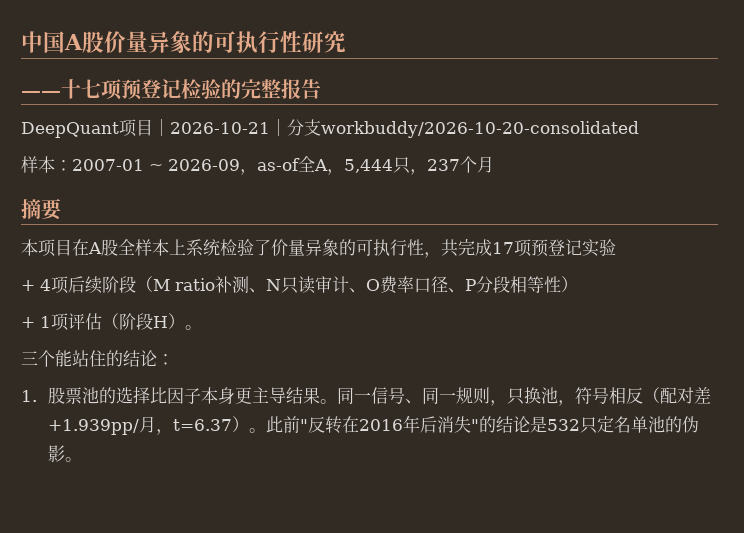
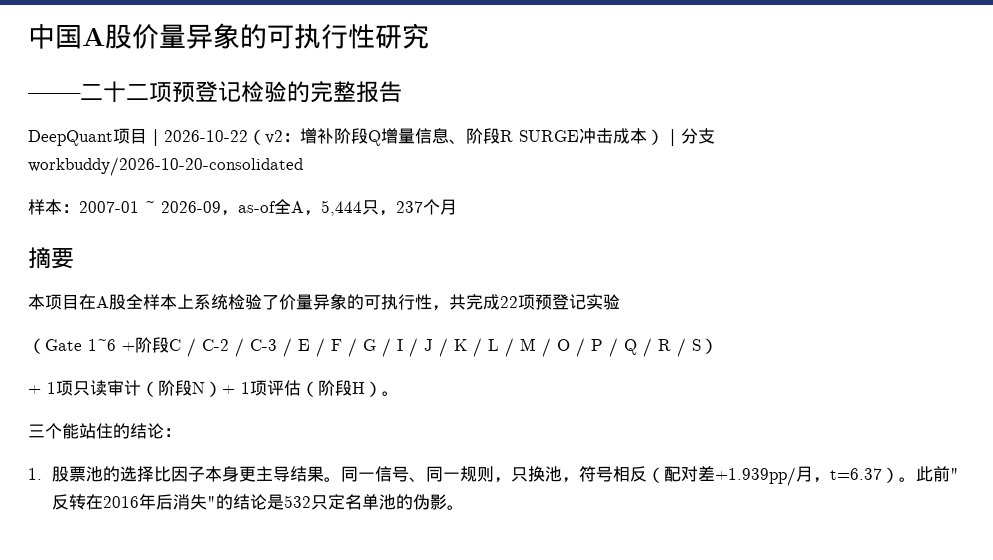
- ——十七项预登记检验的完整报告
+ ——二十二项预登记检验的完整报告
- DeepQuant项目｜2026-10-21｜分支workbuddy/2026-10-20-consolidated
+ DeepQuant项目｜2026-10-22（v2：增补阶段Q增量信息、阶段R SURGE冲击成本）｜分支workbuddy/2026-10-20-consolidated
- 本项目在A股全样本上系统检验了价量异象的可执行性，共完成17项预登记实验
+ 本项目在A股全样本上系统检验了价量异象的可执行性，共完成22项预登记实验
- + 4项后续阶段（M ratio补测、N只读审计、O费率口径、P分段相等性）
- + 1项评估（阶段H）。
+ （Gate 1~6 +阶段C / C-2 / C-3 / E / F / G / I / J / K / L / M / O / P / Q / R / S）
+ + 1项只读审计（阶段N）+ 1项评估（阶段H）。

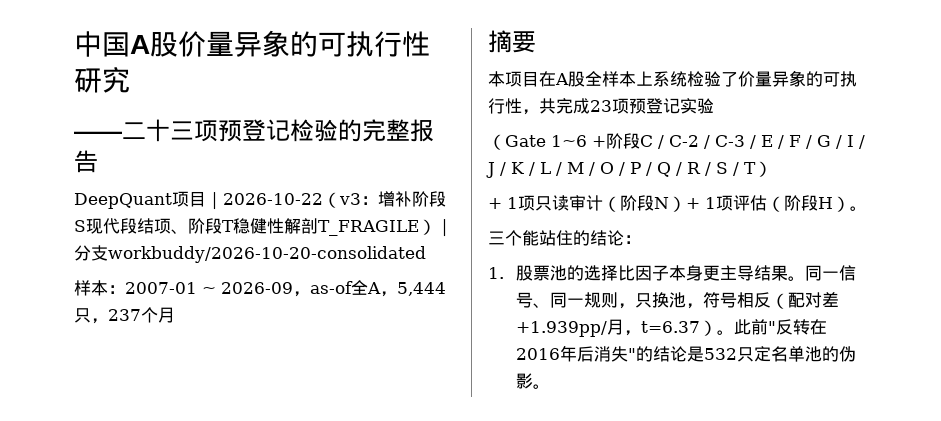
- ——二十二项预登记检验的完整报告
+ ——二十三项预登记检验的完整报告
- DeepQuant项目｜2026-10-22（v2：增补阶段Q增量信息、阶段R SURGE冲击成本）｜分支workbuddy/2026-10-20-consolidated
+ DeepQuant项目｜2026-10-22（v3：增补阶段S现代段结项、阶段T稳健性解剖T_FRAGILE）｜分支workbuddy/2026-10-20-consolidated
- 本项目在A股全样本上系统检验了价量异象的可执行性，共完成22项预登记实验
+ 本项目在A股全样本上系统检验了价量异象的可执行性，共完成23项预登记实验
- （Gate 1~6 +阶段C / C-2 / C-3 / E / F / G / I / J / K / L / M / O / P / Q / R / S）
+ （Gate 1~6 +阶段C / C-2 / C-3 / E / F / G / I / J / K / L / M / O / P / Q / R / S / T）

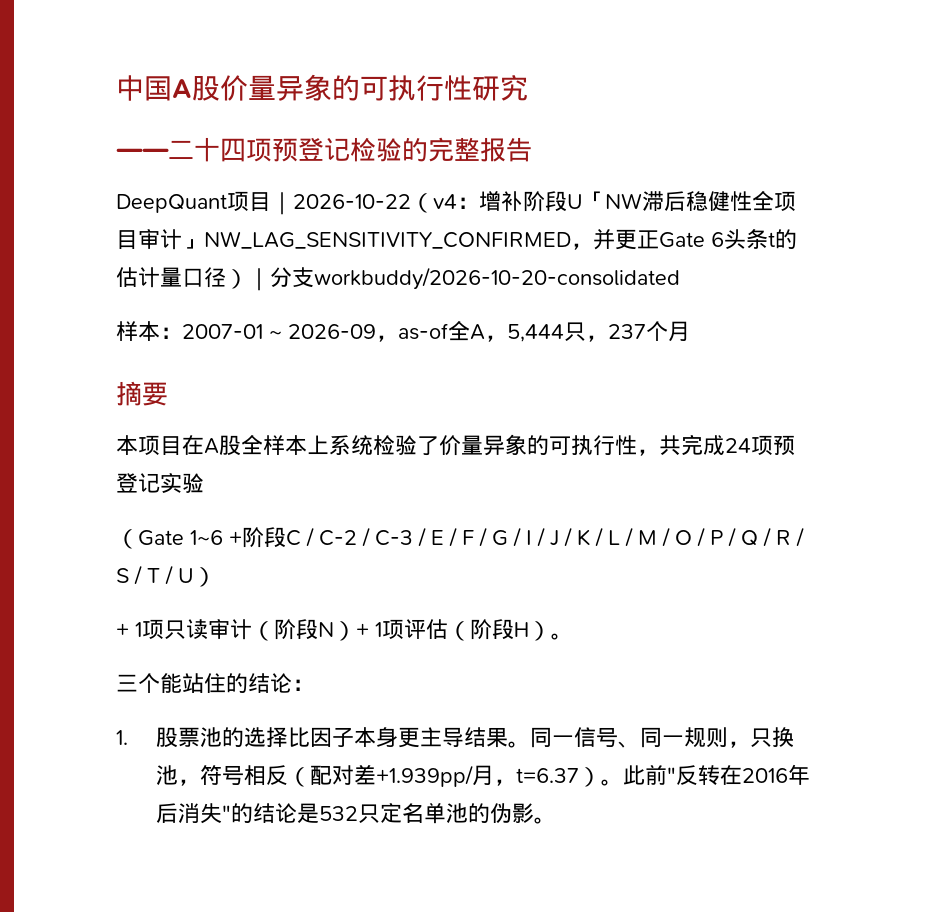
- ——二十三项预登记检验的完整报告
+ ——二十四项预登记检验的完整报告
- DeepQuant项目｜2026-10-22（v3：增补阶段S现代段结项、阶段T稳健性解剖T_FRAGILE）｜分支workbuddy/2026-10-20-consolidated
+ DeepQuant项目｜2026-10-22（v4：增补阶段U「NW滞后稳健性全项目审计」NW_LAG_SENSITIVITY_CONFIRMED，并更正Gate 6头条t的估计量口径）｜分支workbuddy/2026-10-20-consolidated
- 本项目在A股全样本上系统检验了价量异象的可执行性，共完成23项预登记实验
+ 本项目在A股全样本上系统检验了价量异象的可执行性，共完成24项预登记实验
- （Gate 1~6 +阶段C / C-2 / C-3 / E / F / G / I / J / K / L / M / O / P / Q / R / S / T）
+ （Gate 1~6 +阶段C / C-2 / C-3 / E / F / G / I / J / K / L / M / O / P / Q / R / S / T / U）

